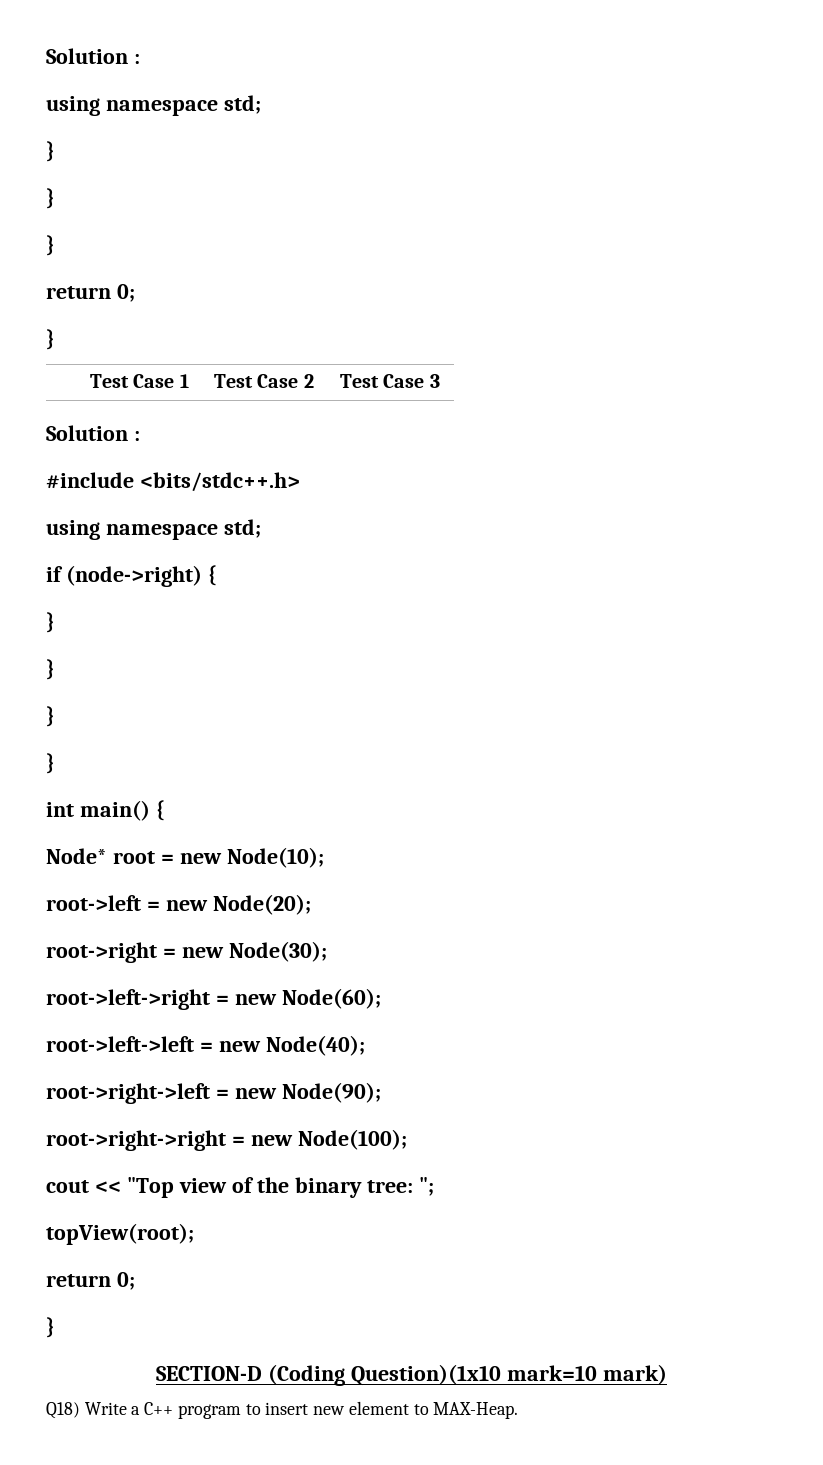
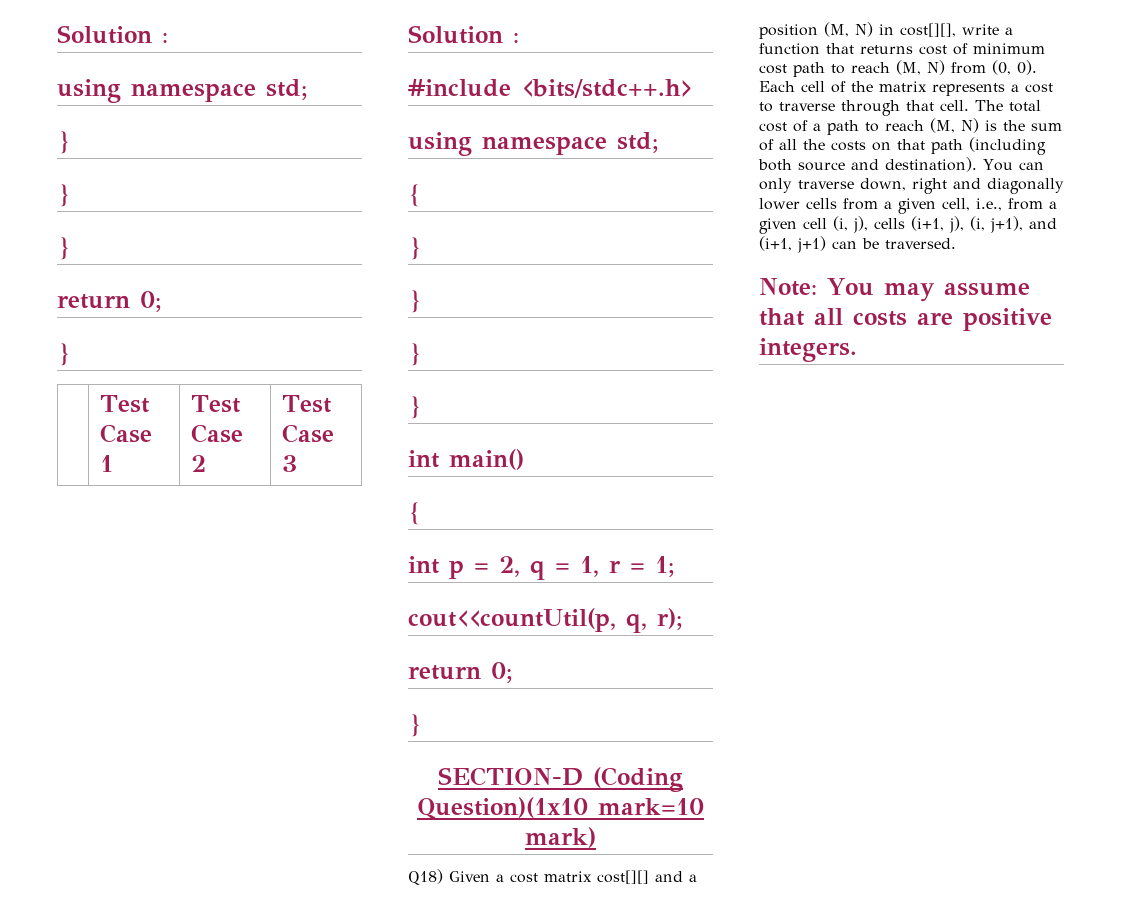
  #include <bits/stdc++.h>
  using namespace std;
- if (node->right) {
+ {
- int main() {
- Node* root = new Node(10);
- root->left = new Node(20);
- root->right = new Node(30);
- root->left->right = new Node(60);
- root->left->left = new Node(40);
- root->right->left = new Node(90);
- root->right->right = new Node(100);
- cout << "Top view of the binary tree: ";
- topView(root);
+ int main()
+ {
+ int p = 2, q = 1, r = 1;
+ cout<<countUtil(p, q, r);
- Q18) Write a C++ program to insert new element to MAX-Heap.
+ Q18) Given a cost matrix cost[][] and a position (M, N) in cost[][], write a function that returns cost of minimum cost path to reach (M, N) from (0, 0). Each cell of the matrix represents a cost to traverse through that cell. The total cost of a path to reach (M, N) is the sum of all the costs on that path (including both source and destination). You can only traverse down, right and diagonally lower cells from a given cell, i.e., from a given cell (i, j), cells (i+1, j), (i, j+1), and (i+1, j+1) can be traversed.
+ Note: You may assume that all costs are positive integers.

